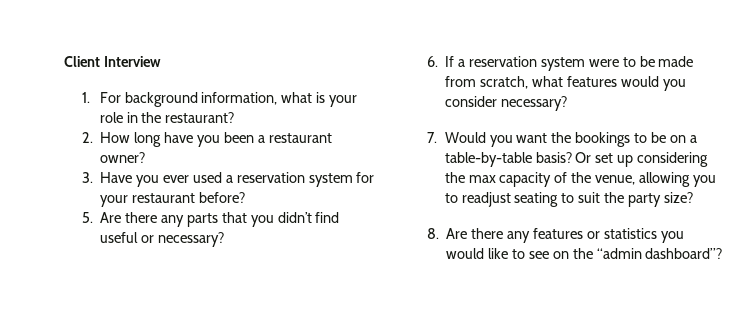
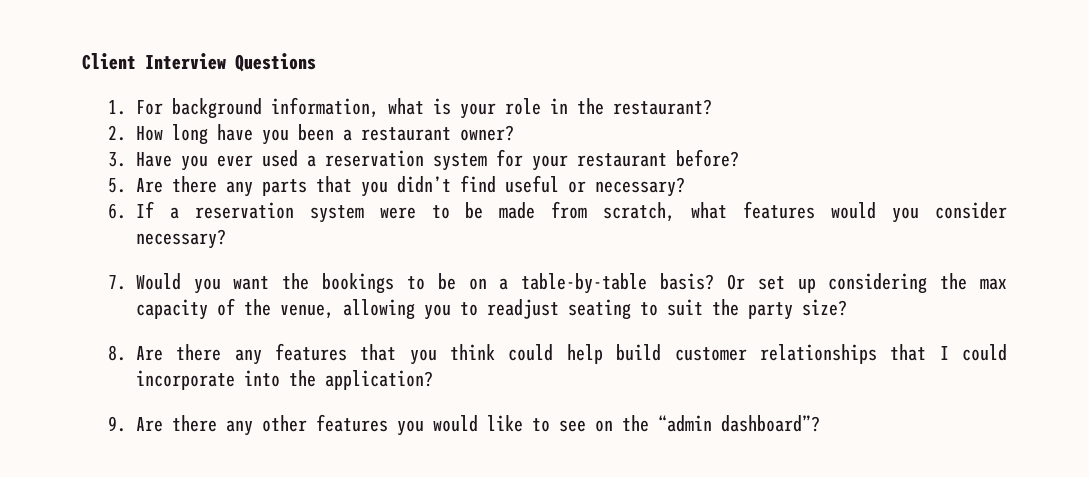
- Client Interview
+ Client Interview Questions
- 8. Are there any features or statistics you would like to see on the “admin dashboard”?
+ 8. Are there any features that you think could help build customer relationships that I could incorporate into the application?
+ 9. Are there any other features you would like to see on the “admin dashboard”?

